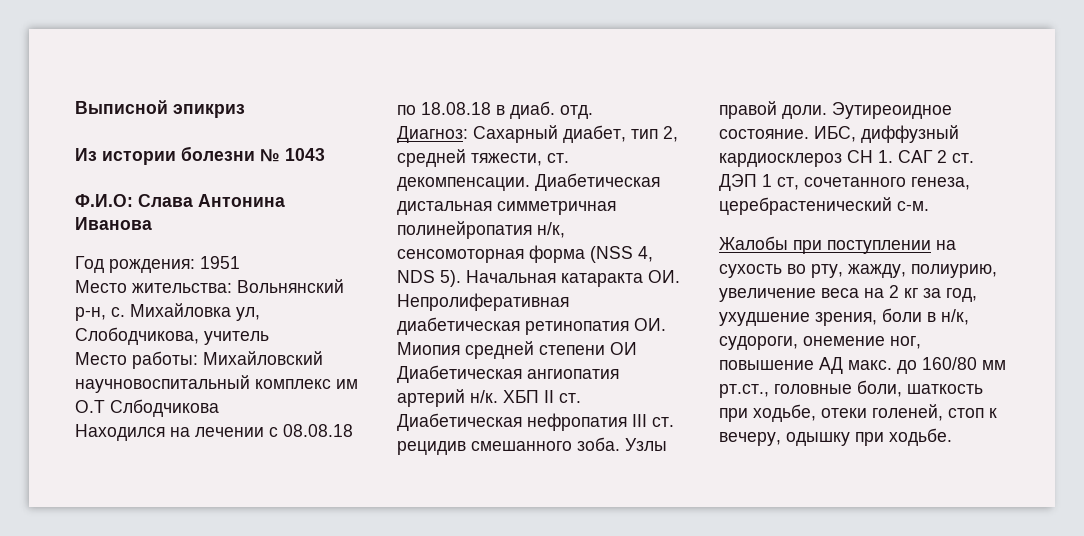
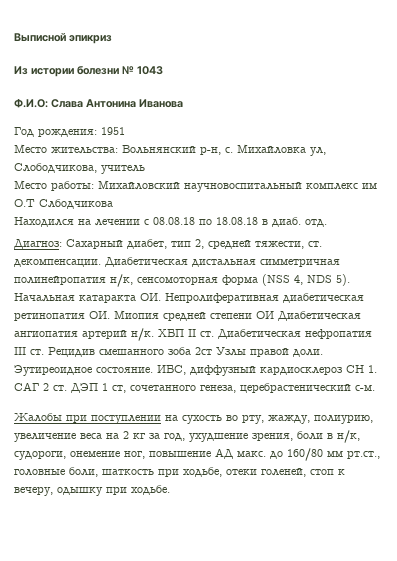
- ХБП II ст. Диабетическая нефропатия III ст. рецидив смешанного зоба. Узлы правой доли.
+ ХБП II ст. Диабетическая нефропатия III ст. Рецидив смешанного зоба 2ст Узлы правой доли.

